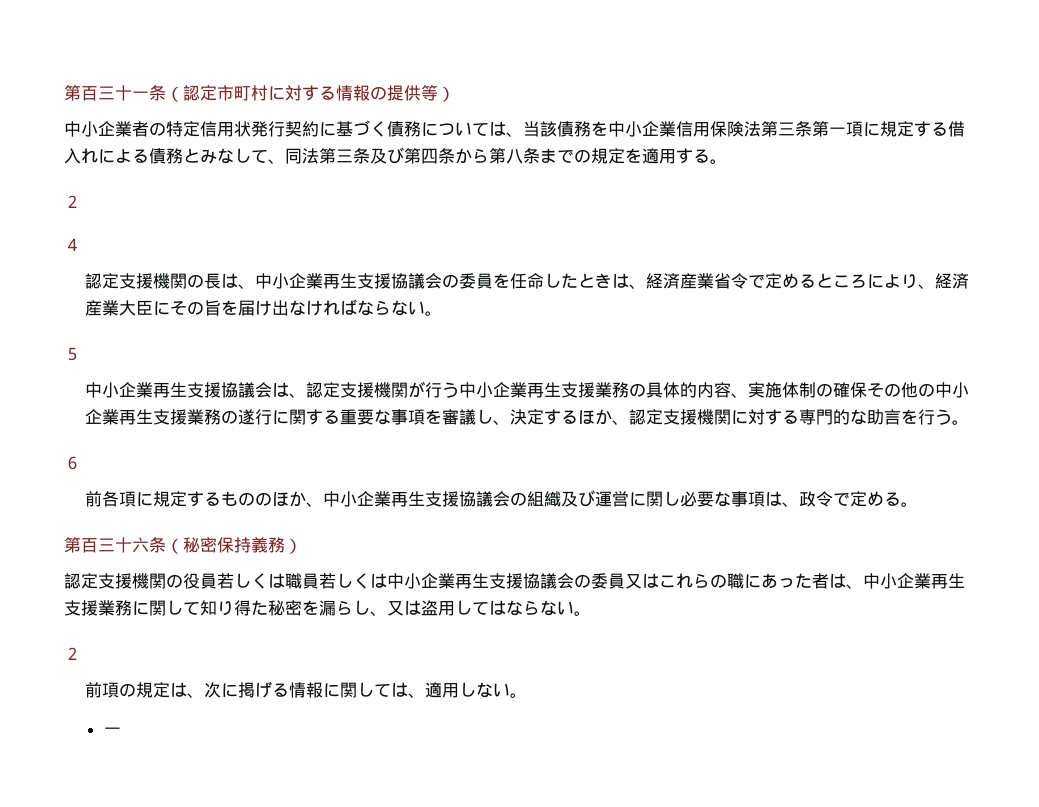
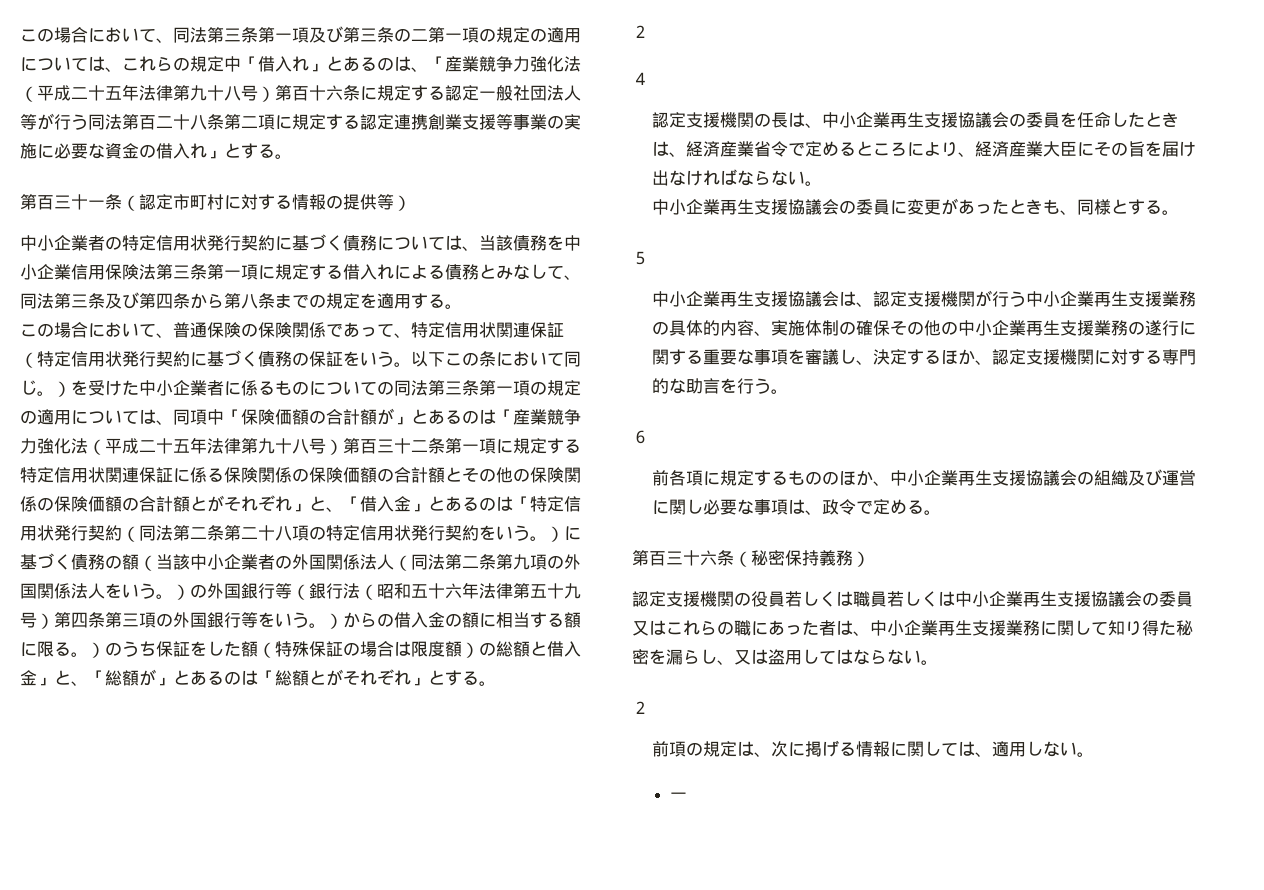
+ この場合において、同法第三条第一項及び第三条の二第一項の規定の適用については、これらの規定中「借入れ」とあるのは、「産業競争力強化法（平成二十五年法律第九十八号）第百十六条に規定する認定一般社団法人等が行う同法第百二十八条第二項に規定する認定連携創業支援等事業の実施に必要な資金の借入れ」とする。
+ この場合において、普通保険の保険関係であって、特定信用状関連保証（特定信用状発行契約に基づく債務の保証をいう。以下この条において同じ。）を受けた中小企業者に係るものについての同法第三条第一項の規定の適用については、同項中「保険価額の合計額が」とあるのは「産業競争力強化法（平成二十五年法律第九十八号）第百三十二条第一項に規定する特定信用状関連保証に係る保険関係の保険価額の合計額とその他の保険関係の保険価額の合計額とがそれぞれ」と、「借入金」とあるのは「特定信用状発行契約（同法第二条第二十八項の特定信用状発行契約をいう。）に基づく債務の額（当該中小企業者の外国関係法人（同法第二条第九項の外国関係法人をいう。）の外国銀行等（銀行法（昭和五十六年法律第五十九号）第四条第三項の外国銀行等をいう。）からの借入金の額に相当する額に限る。）のうち保証をした額（特殊保証の場合は限度額）の総額と借入金」と、「総額が」とあるのは「総額とがそれぞれ」とする。
+ 中小企業再生支援協議会の委員に変更があったときも、同様とする。

